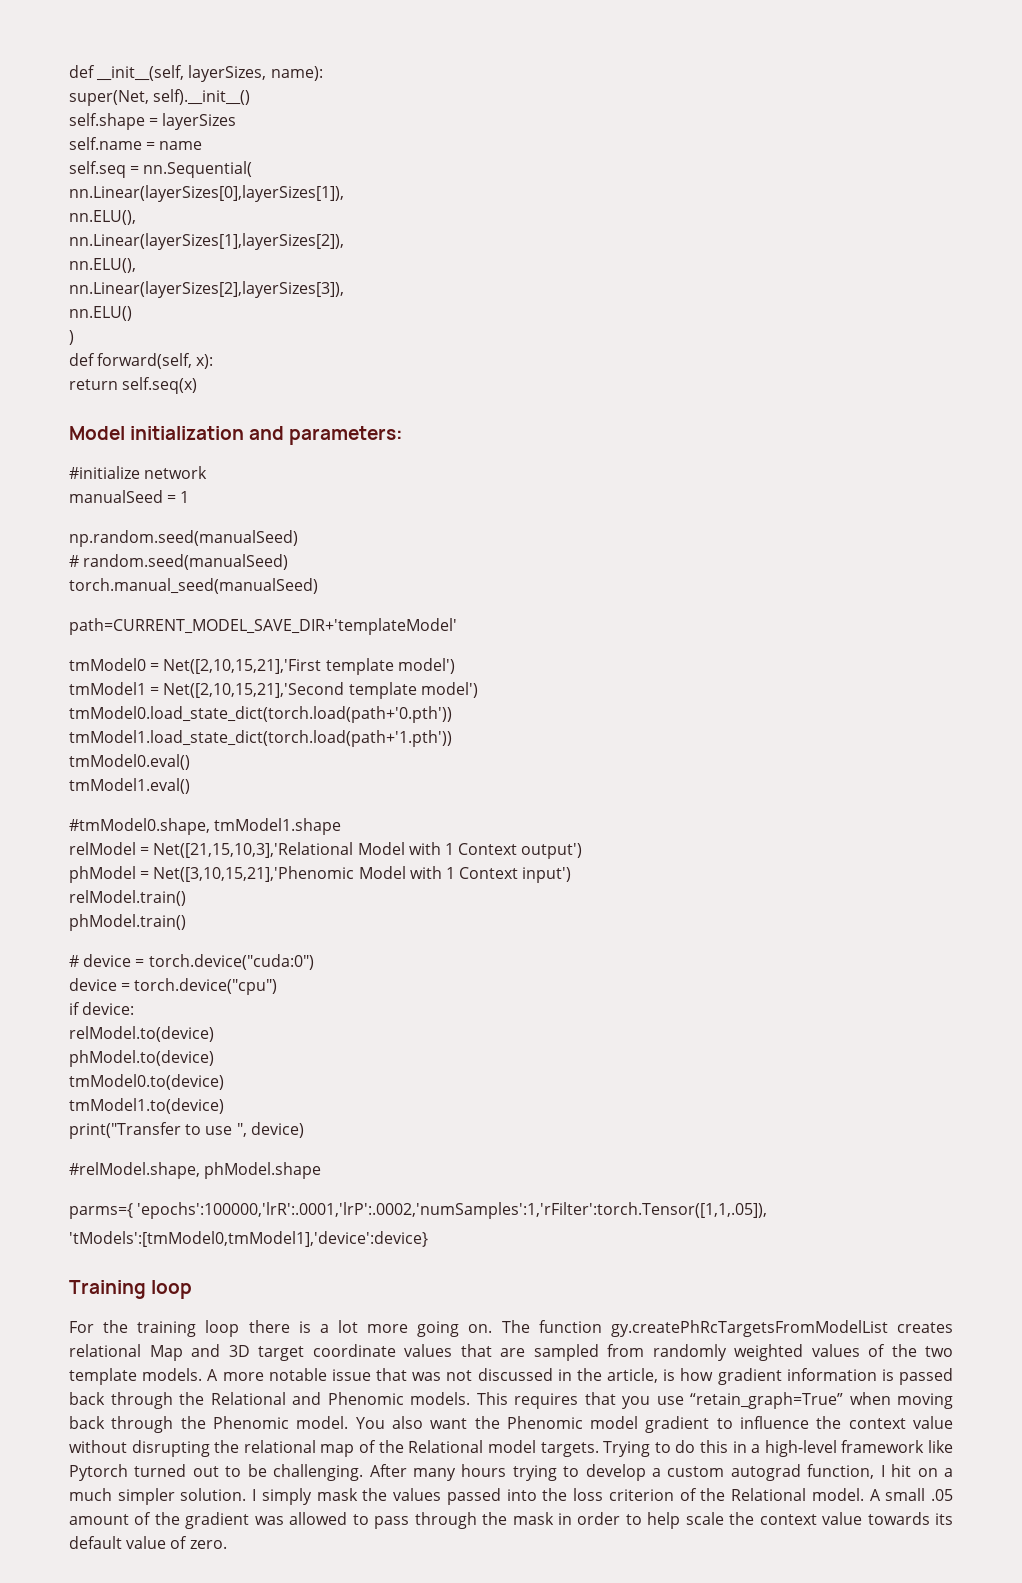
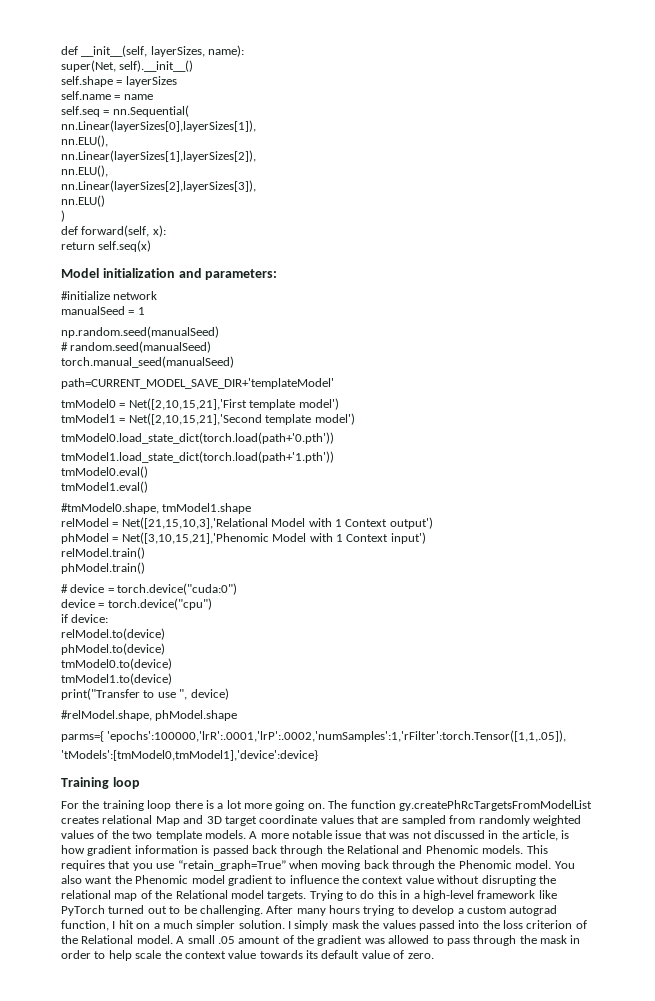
- Trying to do this in a high-level framework like Pytorch turned out to be challenging.
+ Trying to do this in a high-level framework like PyTorch turned out to be challenging.

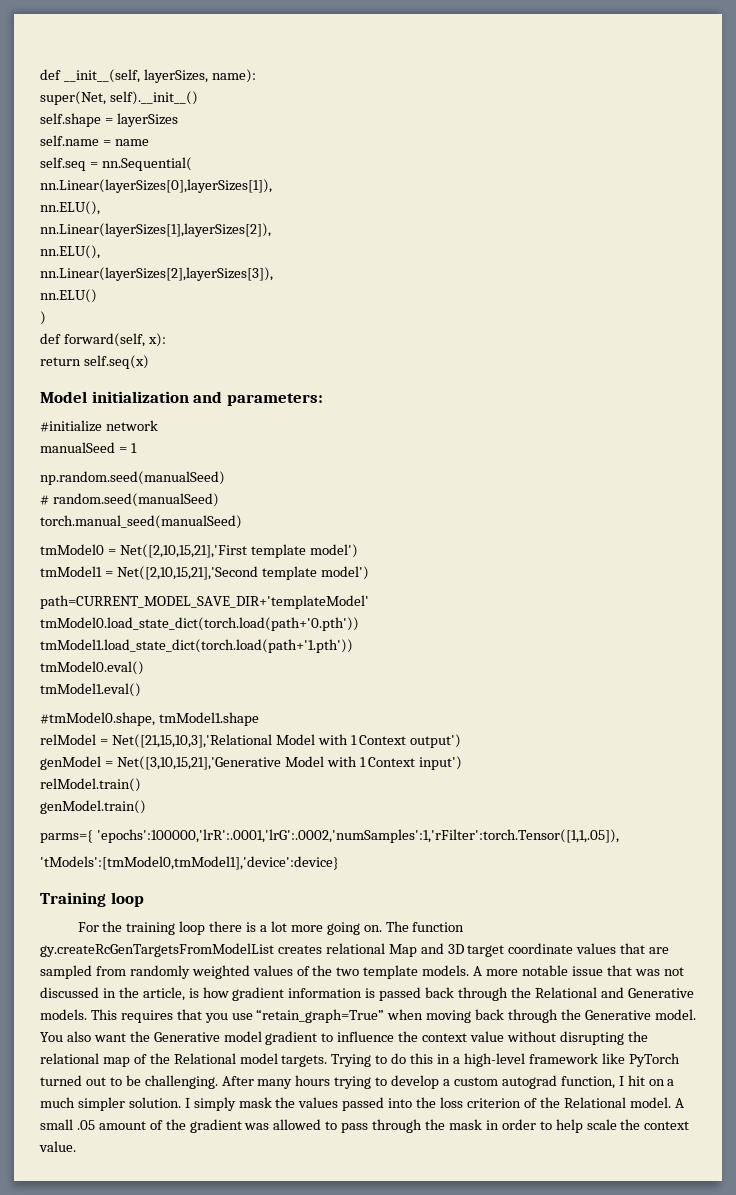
- path=CURRENT_MODEL_SAVE_DIR+'templateModel'
+ path=CURRENT_MODEL_SAVE_DIR+'templateModel'
- phModel = Net([3,10,15,21],'Phenomic Model with 1 Context input')
+ genModel = Net([3,10,15,21],'Generative Model with 1 Context input')
- phModel.train()
- # device = torch.device("cuda:0")
- device = torch.device("cpu")
- if device:
- relModel.to(device)
- phModel.to(device)
- tmModel0.to(device)
- tmModel1.to(device)
- print("Transfer to use ", device)
- #relModel.shape, phModel.shape
+ genModel.train()
- parms={ 'epochs':100000,'lrR':.0001,'lrP':.0002,'numSamples':1,'rFilter':torch.Tensor([1,1,.05]),
+ parms={ 'epochs':100000,'lrR':.0001,'lrG':.0002,'numSamples':1,'rFilter':torch.Tensor([1,1,.05]),
- The function gy.createPhRcTargetsFromModelList creates relational Map and 3D target coordinate values that are sampled from randomly weighted values of the two template models.
+ The function gy.createRcGenTargetsFromModelList creates relational Map and 3D target coordinate values that are sampled from randomly weighted values of the two template models.
- A more notable issue that was not discussed in the article, is how gradient information is passed back through the Relational and Phenomic models.
+ A more notable issue that was not discussed in the article, is how gradient information is passed back through the Relational and Generative models.
- This requires that you use “retain_graph=True” when moving back through the Phenomic model.
+ This requires that you use “retain_graph=True” when moving back through the Generative model.
- You also want the Phenomic model gradient to influence the context value without disrupting the relational map of the Relational model targets.
+ You also want the Generative model gradient to influence the context value without disrupting the relational map of the Relational model targets.
- A small .05 amount of the gradient was allowed to pass through the mask in order to help scale the context value towards its default value of zero.
+ A small .05 amount of the gradient was allowed to pass through the mask in order to help scale the context value.

